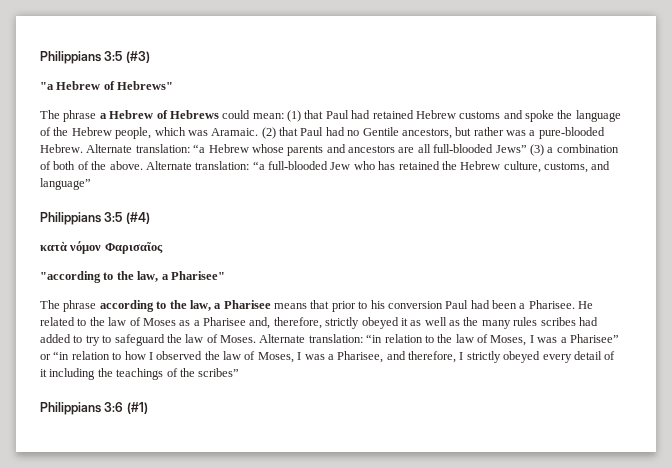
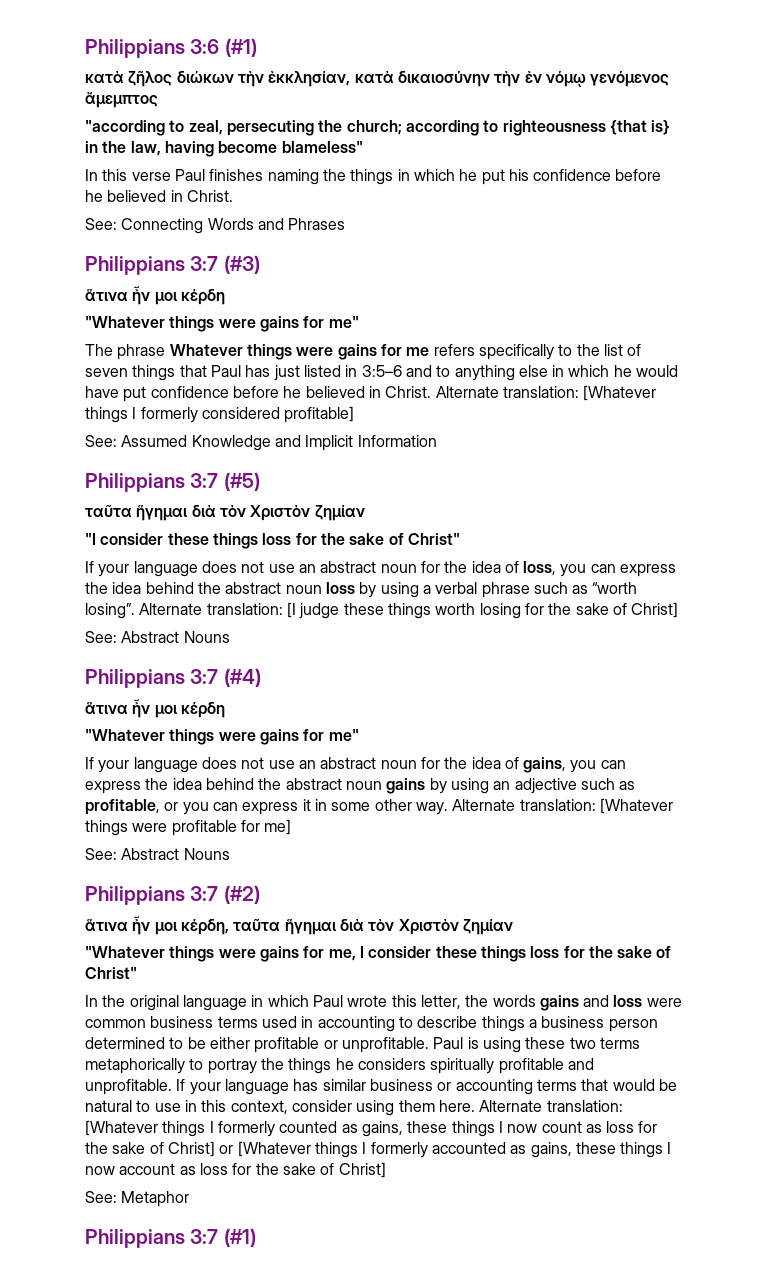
- Philippians 3:5 (#3)
- "a Hebrew of Hebrews"
- The phrase a Hebrew of Hebrews could mean: (1) that Paul had retained Hebrew customs and spoke the language of the Hebrew people, which was Aramaic. (2) that Paul had no Gentile ancestors, but rather was a pure-blooded Hebrew. Alternate translation: “a Hebrew whose parents and ancestors are all full-blooded Jews” (3) a combination of both of the above. Alternate translation: “a full-blooded Jew who has retained the Hebrew culture, customs, and language”
- Philippians 3:5 (#4)
- κατὰ νόμον Φαρισαῖος
- "according to the law, a Pharisee"
- The phrase according to the law, a Pharisee means that prior to his conversion Paul had been a Pharisee. He related to the law of Moses as a Pharisee and, therefore, strictly obeyed it as well as the many rules scribes had added to try to safeguard the law of Moses. Alternate translation: “in relation to the law of Moses, I was a Pharisee” or “in relation to how I observed the law of Moses, I was a Pharisee, and therefore, I strictly obeyed every detail of it including the teachings of the scribes”
  Philippians 3:6 (#1)
+ κατὰ ζῆλος διώκων τὴν ἐκκλησίαν, κατὰ δικαιοσύνην τὴν ἐν νόμῳ γενόμενος ἄμεμπτος
+ "according to zeal, persecuting the church; according to righteousness {that is} in the law, having become blameless"
+ In this verse Paul finishes naming the things in which he put his confidence before he believed in Christ.
+ See: Connecting Words and Phrases
+ Philippians 3:7 (#3)
+ ἅτινα ἦν μοι κέρδη
+ "Whatever things were gains for me"
+ The phrase Whatever things were gains for me refers specifically to the list of seven things that Paul has just listed in 3:5–6 and to anything else in which he would have put confidence before he believed in Christ. Alternate translation: [Whatever things I formerly considered profitable]
+ See: Assumed Knowledge and Implicit Information
+ Philippians 3:7 (#5)
+ ταῦτα ἥγημαι διὰ τὸν Χριστὸν ζημίαν
+ "I consider these things loss for the sake of Christ"
+ If your language does not use an abstract noun for the idea of loss, you can express the idea behind the abstract noun loss by using a verbal phrase such as “worth losing”. Alternate translation: [I judge these things worth losing for the sake of Christ]
+ See: Abstract Nouns
+ Philippians 3:7 (#4)
+ ἅτινα ἦν μοι κέρδη
+ "Whatever things were gains for me"
+ If your language does not use an abstract noun for the idea of gains, you can express the idea behind the abstract noun gains by using an adjective such as profitable, or you can express it in some other way. Alternate translation: [Whatever things were profitable for me]
+ See: Abstract Nouns
+ Philippians 3:7 (#2)
+ ἅτινα ἦν μοι κέρδη, ταῦτα ἥγημαι διὰ τὸν Χριστὸν ζημίαν
+ "Whatever things were gains for me, I consider these things loss for the sake of Christ"
+ In the original language in which Paul wrote this letter, the words gains and loss were common business terms used in accounting to describe things a business person determined to be either profitable or unprofitable. Paul is using these two terms metaphorically to portray the things he considers spiritually profitable and unprofitable. If your language has similar business or accounting terms that would be natural to use in this context, consider using them here. Alternate translation: [Whatever things I formerly counted as gains, these things I now count as loss for the sake of Christ] or [Whatever things I formerly accounted as gains, these things I now account as loss for the sake of Christ]
+ See: Metaphor
+ Philippians 3:7 (#1)

